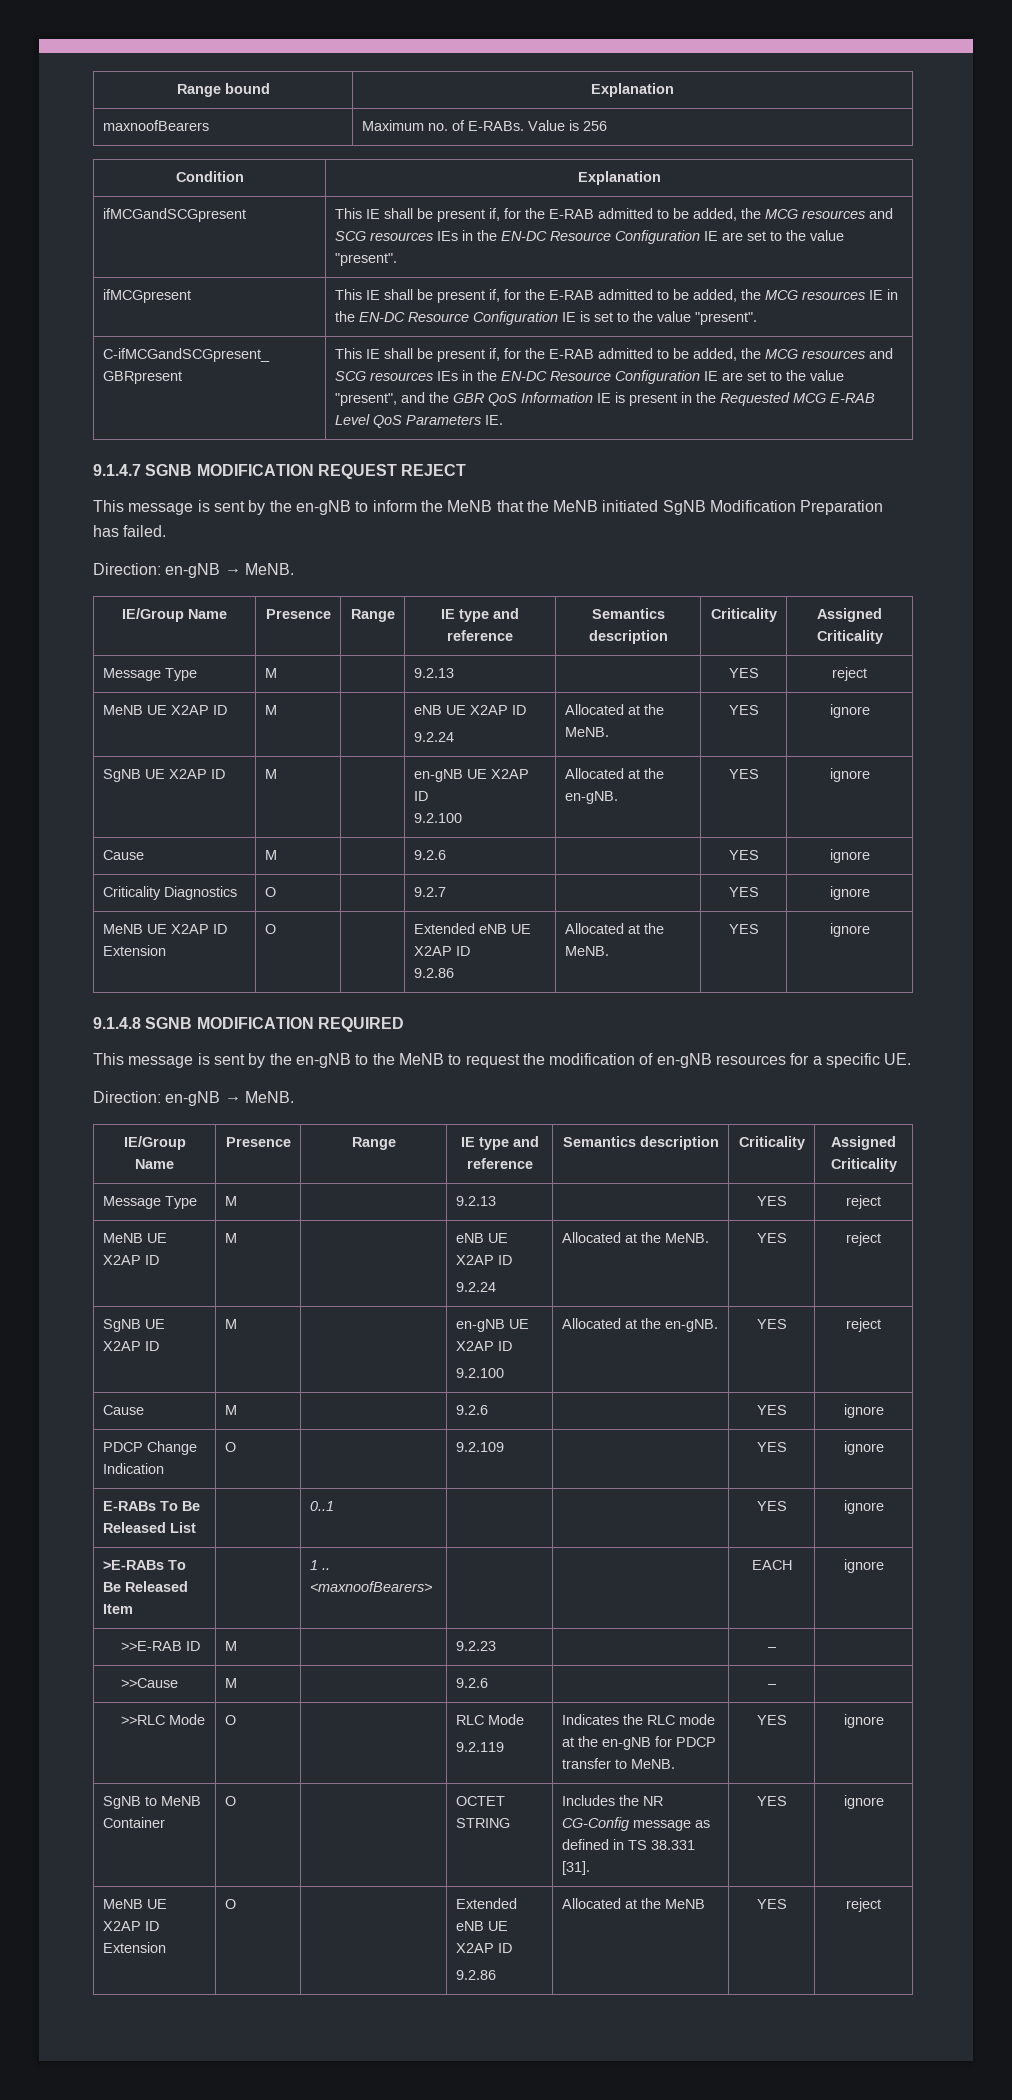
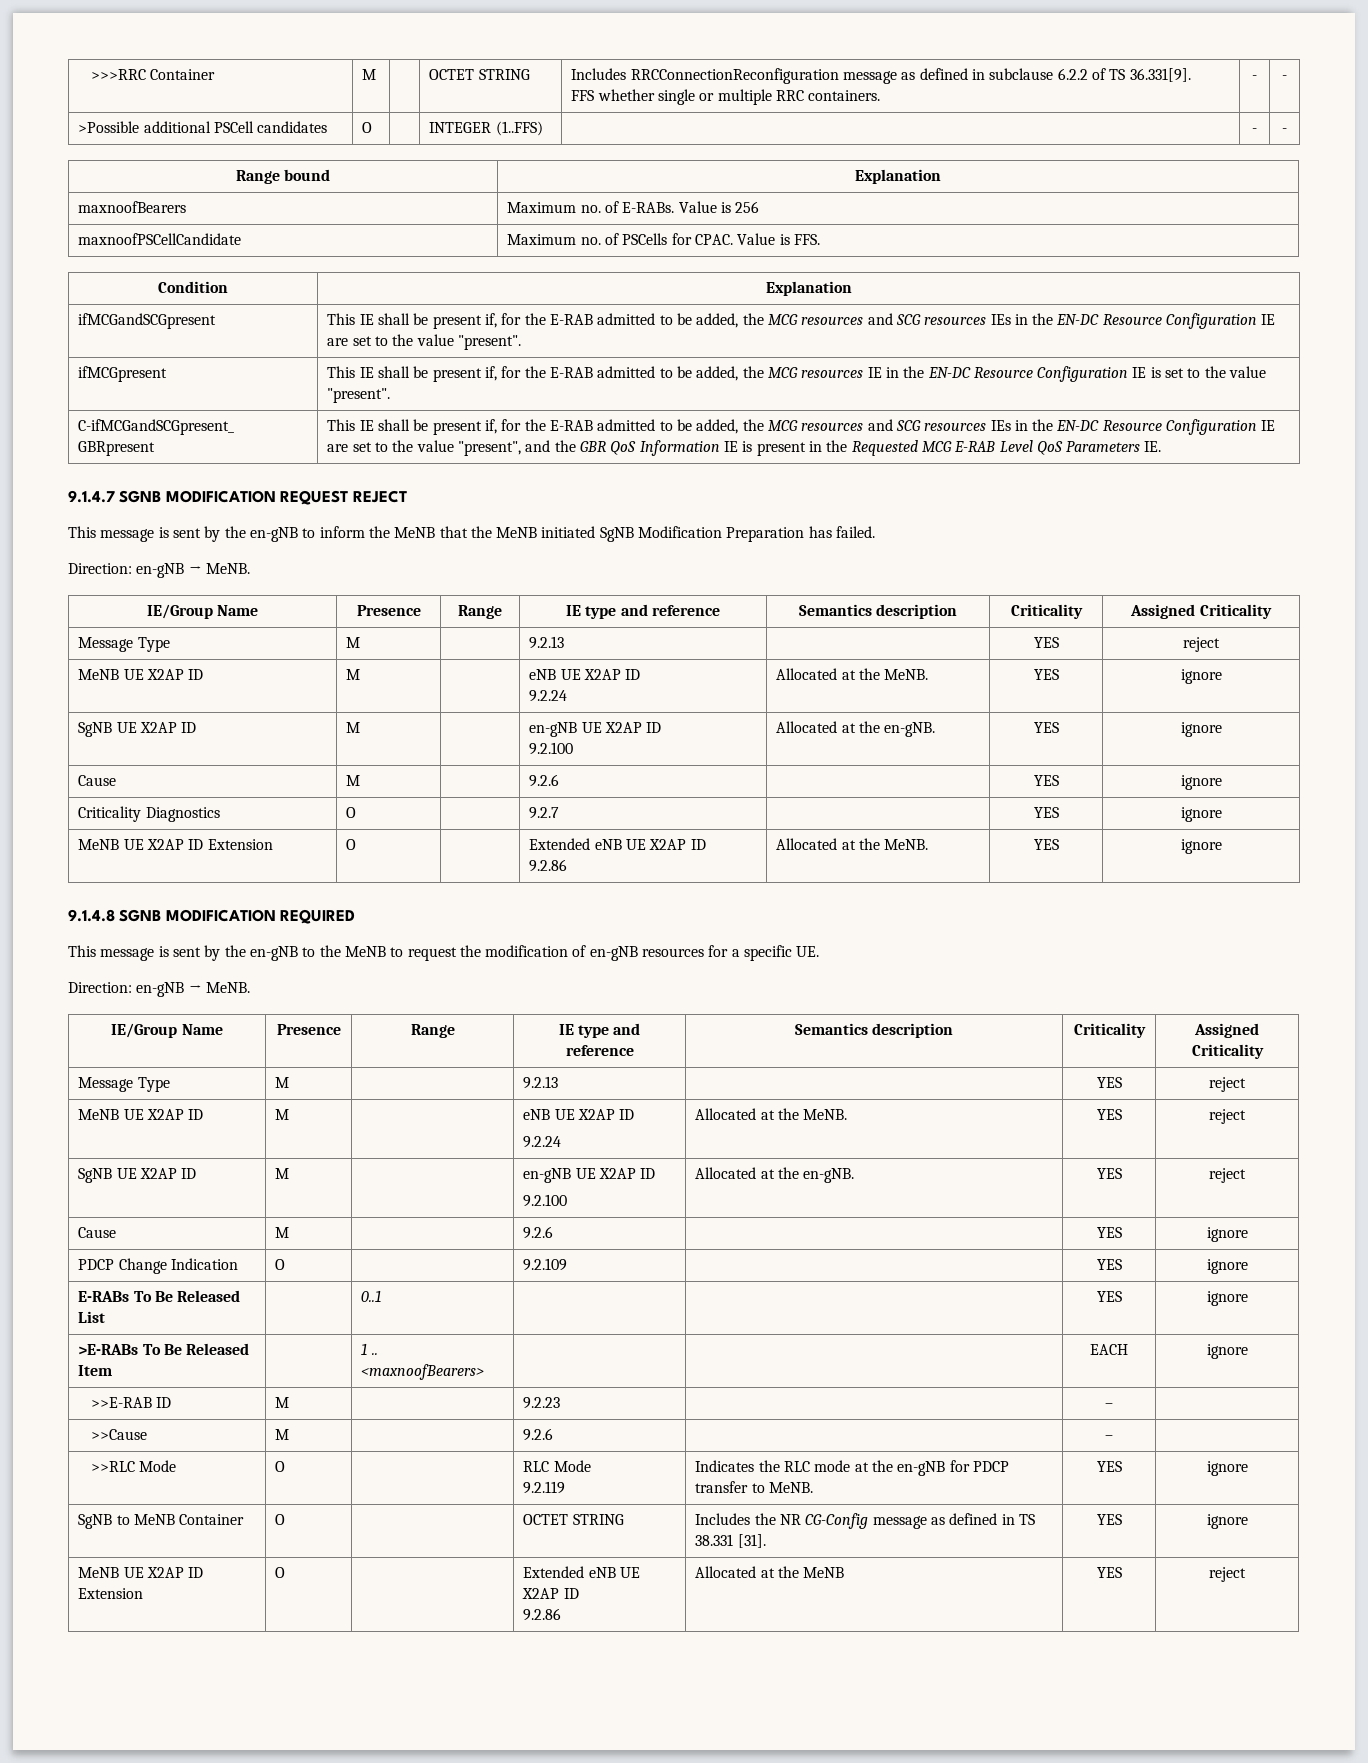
+ >>>RRC Container | M | | OCTET STRING | Includes RRCConnectionReconfiguration message as defined in subclause 6.2.2 of TS 36.331[9].
+ FFS whether single or multiple RRC containers. | - | -
+ >Possible additional PSCell candidates | O | | INTEGER (1..FFS) | | - | -
+ maxnoofPSCellCandidate | Maximum no. of PSCells for CPAC. Value is FFS.

